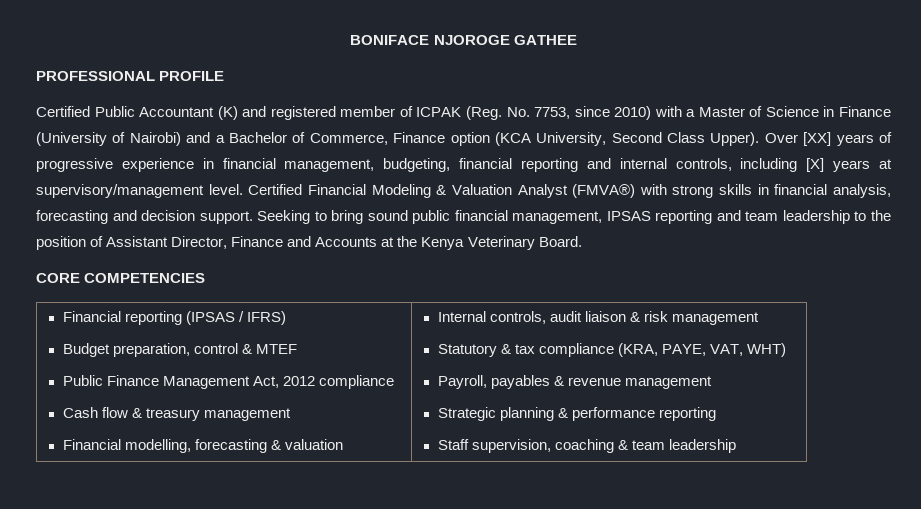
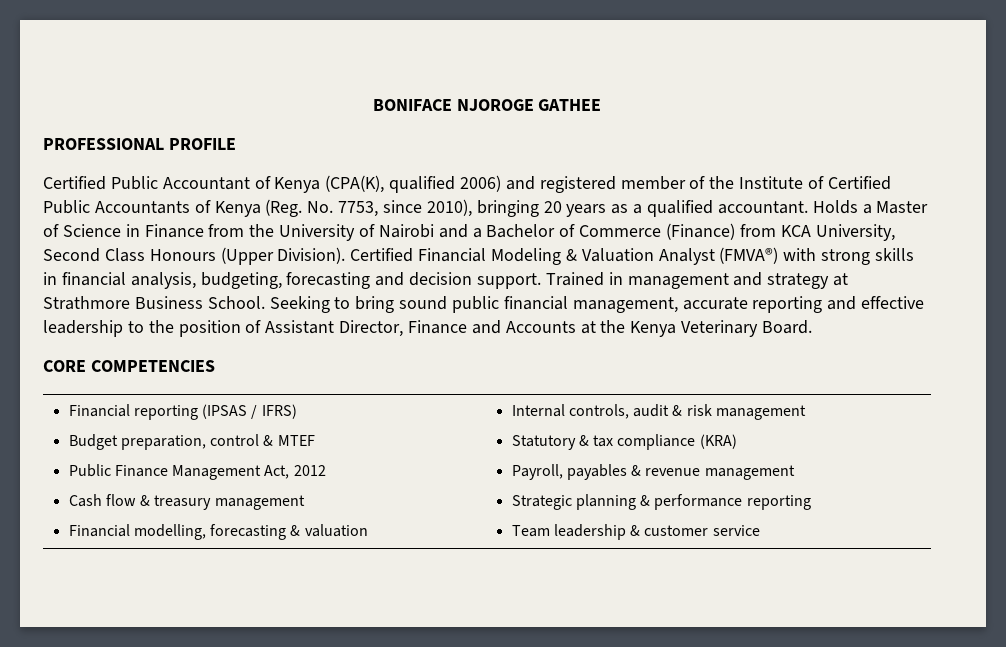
- Certified Public Accountant (K) and registered member of ICPAK (Reg. No. 7753, since 2010) with a Master of Science in Finance (University of Nairobi) and a Bachelor of Commerce, Finance option (KCA University, Second Class Upper). Over [XX] years of progressive experience in financial management, budgeting, financial reporting and internal controls, including [X] years at supervisory/management level.
+ Certified Public Accountant of Kenya (CPA(K), qualified 2006) and registered member of the Institute of Certified Public Accountants of Kenya (Reg. No. 7753, since 2010), bringing 20 years as a qualified accountant. Holds a Master of Science in Finance from the University of Nairobi and a Bachelor of Commerce (Finance) from KCA University, Second Class Honours (Upper Division).
- Certified Financial Modeling & Valuation Analyst (FMVA®) with strong skills in financial analysis, forecasting and decision support.
+ Certified Financial Modeling & Valuation Analyst (FMVA®) with strong skills in financial analysis, budgeting, forecasting and decision support.
+ Trained in management and strategy at Strathmore Business School.
- Seeking to bring sound public financial management, IPSAS reporting and team leadership to the position of Assistant Director, Finance and Accounts at the Kenya Veterinary Board.
+ Seeking to bring sound public financial management, accurate reporting and effective leadership to the position of Assistant Director, Finance and Accounts at the Kenya Veterinary Board.
- Public Finance Management Act, 2012 compliance
+ Public Finance Management Act, 2012
- Internal controls, audit liaison & risk management
+ Internal controls, audit & risk management
- Statutory & tax compliance (KRA, PAYE, VAT, WHT)
+ Statutory & tax compliance (KRA)
- Staff supervision, coaching & team leadership
+ Team leadership & customer service

